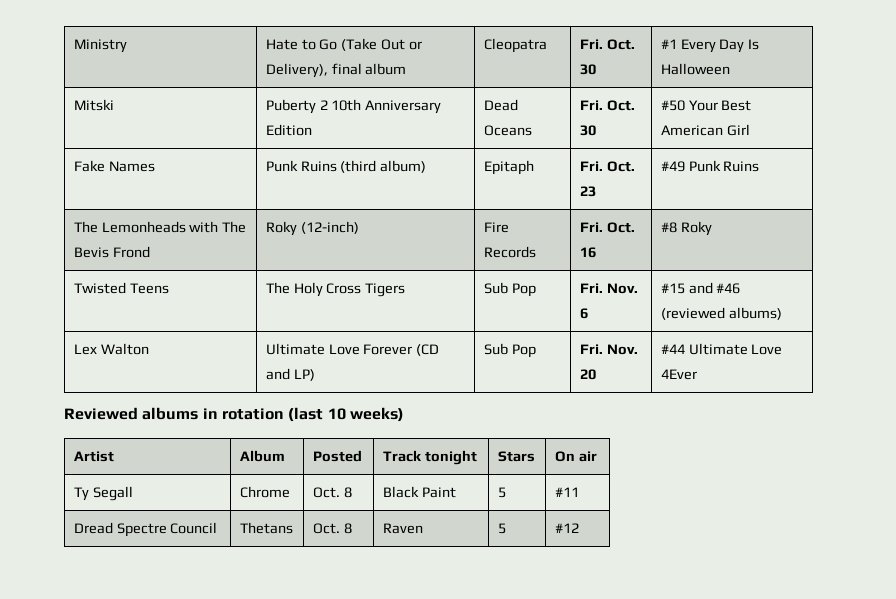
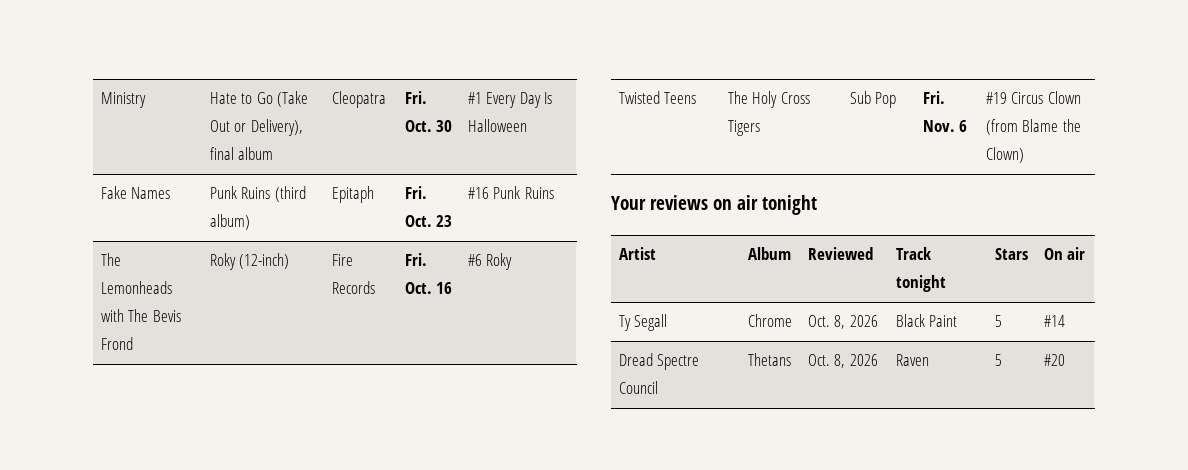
- Mitski | Puberty 2 10th Anniversary Edition | Dead Oceans | Fri. Oct. 30 | #50 Your Best American Girl
- Fake Names | Punk Ruins (third album) | Epitaph | Fri. Oct. 23 | #49 Punk Ruins
+ Fake Names | Punk Ruins (third album) | Epitaph | Fri. Oct. 23 | #16 Punk Ruins
- The Lemonheads with The Bevis Frond | Roky (12-inch) | Fire Records | Fri. Oct. 16 | #8 Roky
+ The Lemonheads with The Bevis Frond | Roky (12-inch) | Fire Records | Fri. Oct. 16 | #6 Roky
- Twisted Teens | The Holy Cross Tigers | Sub Pop | Fri. Nov. 6 | #15 and #46 (reviewed albums)
- Lex Walton | Ultimate Love Forever (CD and LP) | Sub Pop | Fri. Nov. 20 | #44 Ultimate Love 4Ever
- Reviewed albums in rotation (last 10 weeks)
+ Twisted Teens | The Holy Cross Tigers | Sub Pop | Fri. Nov. 6 | #19 Circus Clown (from Blame the Clown)
+ Your reviews on air tonight
- Artist | Album | Posted | Track tonight | Stars | On air
+ Artist | Album | Reviewed | Track tonight | Stars | On air
- Ty Segall | Chrome | Oct. 8 | Black Paint | 5 | #11
+ Ty Segall | Chrome | Oct. 8, 2026 | Black Paint | 5 | #14
- Dread Spectre Council | Thetans | Oct. 8 | Raven | 5 | #12
+ Dread Spectre Council | Thetans | Oct. 8, 2026 | Raven | 5 | #20

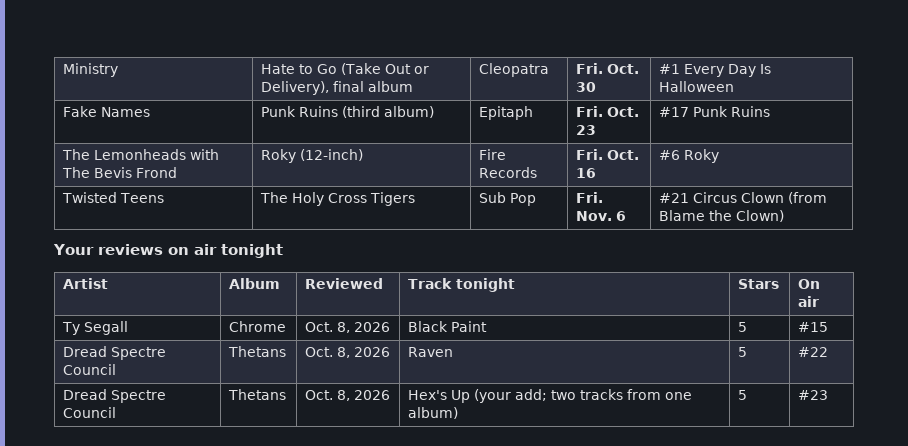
- Fake Names | Punk Ruins (third album) | Epitaph | Fri. Oct. 23 | #16 Punk Ruins
+ Fake Names | Punk Ruins (third album) | Epitaph | Fri. Oct. 23 | #17 Punk Ruins
- Twisted Teens | The Holy Cross Tigers | Sub Pop | Fri. Nov. 6 | #19 Circus Clown (from Blame the Clown)
+ Twisted Teens | The Holy Cross Tigers | Sub Pop | Fri. Nov. 6 | #21 Circus Clown (from Blame the Clown)
- Ty Segall | Chrome | Oct. 8, 2026 | Black Paint | 5 | #14
+ Ty Segall | Chrome | Oct. 8, 2026 | Black Paint | 5 | #15
- Dread Spectre Council | Thetans | Oct. 8, 2026 | Raven | 5 | #20
+ Dread Spectre Council | Thetans | Oct. 8, 2026 | Raven | 5 | #22
+ Dread Spectre Council | Thetans | Oct. 8, 2026 | Hex's Up (your add; two tracks from one album) | 5 | #23

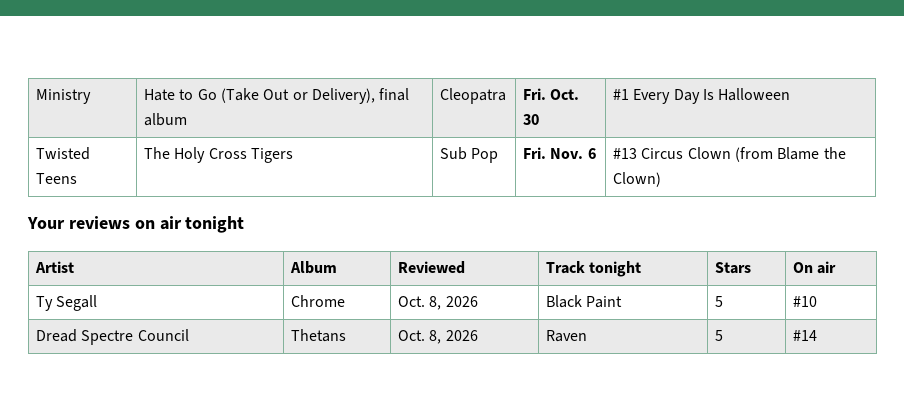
- Fake Names | Punk Ruins (third album) | Epitaph | Fri. Oct. 23 | #17 Punk Ruins
- The Lemonheads with The Bevis Frond | Roky (12-inch) | Fire Records | Fri. Oct. 16 | #6 Roky
- Twisted Teens | The Holy Cross Tigers | Sub Pop | Fri. Nov. 6 | #21 Circus Clown (from Blame the Clown)
+ Twisted Teens | The Holy Cross Tigers | Sub Pop | Fri. Nov. 6 | #13 Circus Clown (from Blame the Clown)
- Ty Segall | Chrome | Oct. 8, 2026 | Black Paint | 5 | #15
+ Ty Segall | Chrome | Oct. 8, 2026 | Black Paint | 5 | #10
- Dread Spectre Council | Thetans | Oct. 8, 2026 | Raven | 5 | #22
- Dread Spectre Council | Thetans | Oct. 8, 2026 | Hex's Up (your add; two tracks from one album) | 5 | #23
+ Dread Spectre Council | Thetans | Oct. 8, 2026 | Raven | 5 | #14

